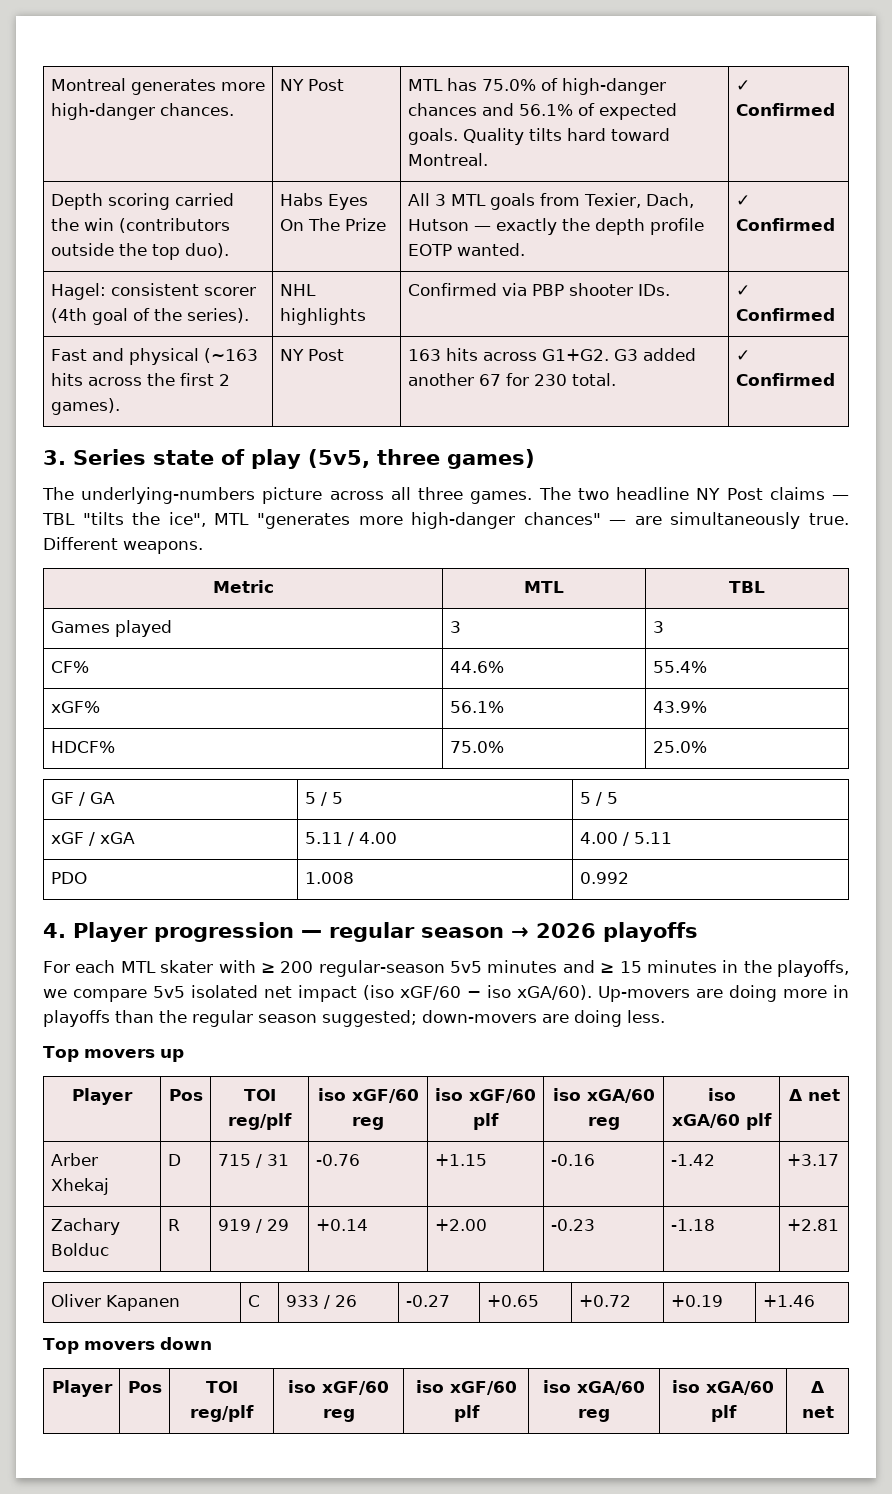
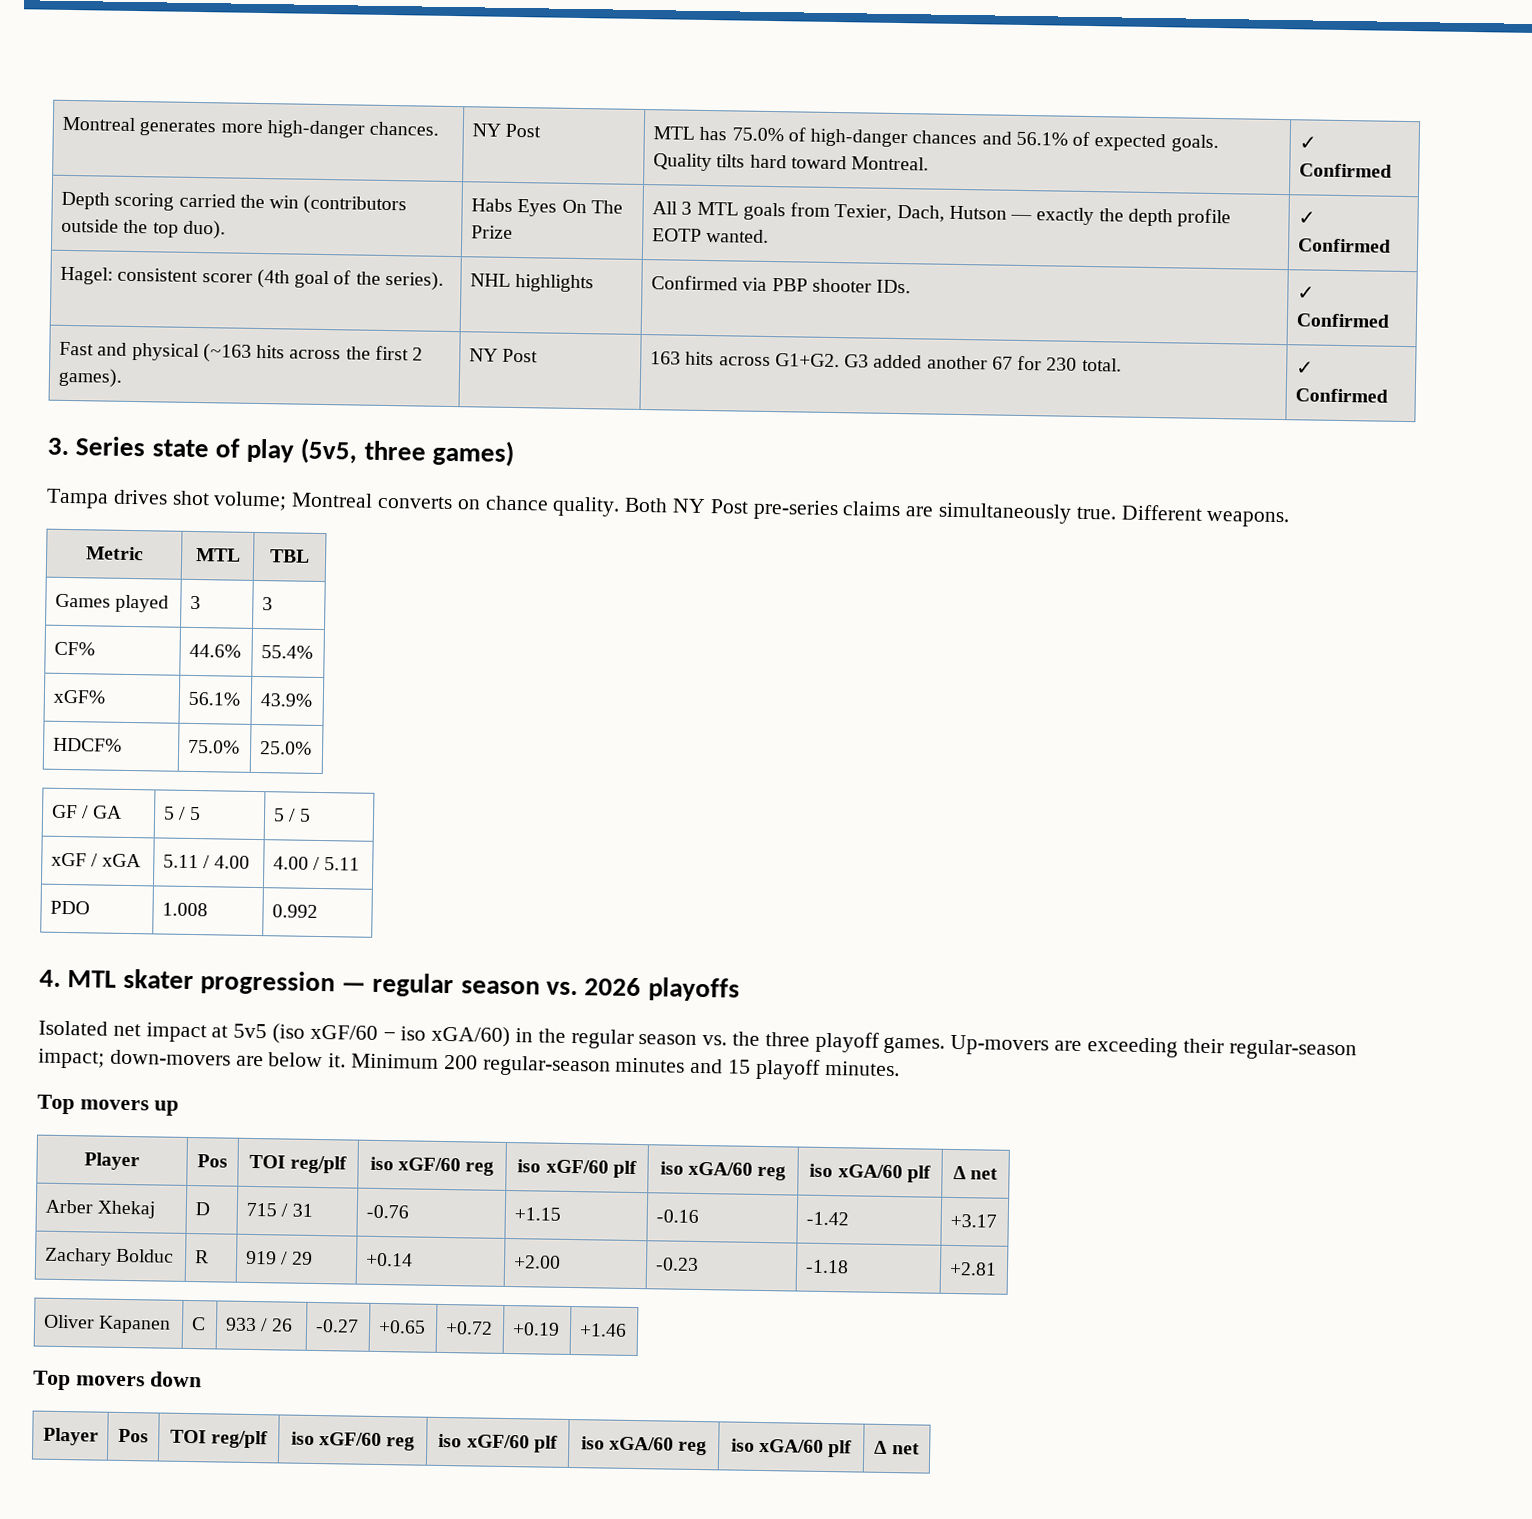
- The underlying-numbers picture across all three games. The two headline NY Post claims — TBL "tilts the ice", MTL "generates more high-danger chances" — are simultaneously true.
+ Tampa drives shot volume; Montreal converts on chance quality. Both NY Post pre-series claims are simultaneously true.
- 4. Player progression — regular season → 2026 playoffs
+ 4. MTL skater progression — regular season vs. 2026 playoffs
- For each MTL skater with ≥ 200 regular-season 5v5 minutes and ≥ 15 minutes in the playoffs, we compare 5v5 isolated net impact (iso xGF/60 − iso xGA/60). Up-movers are doing more in playoffs than the regular season suggested; down-movers are doing less.
+ Isolated net impact at 5v5 (iso xGF/60 − iso xGA/60) in the regular season vs. the three playoff games. Up-movers are exceeding their regular-season impact; down-movers are below it. Minimum 200 regular-season minutes and 15 playoff minutes.

